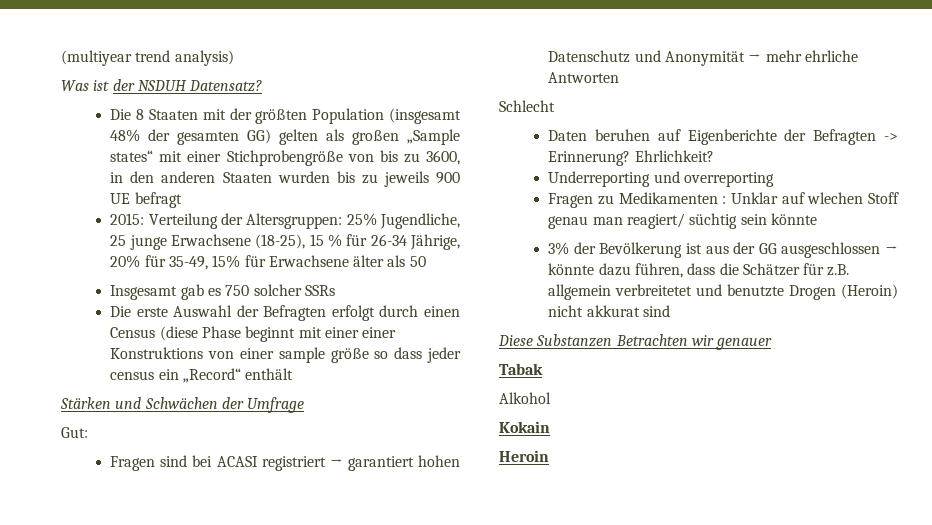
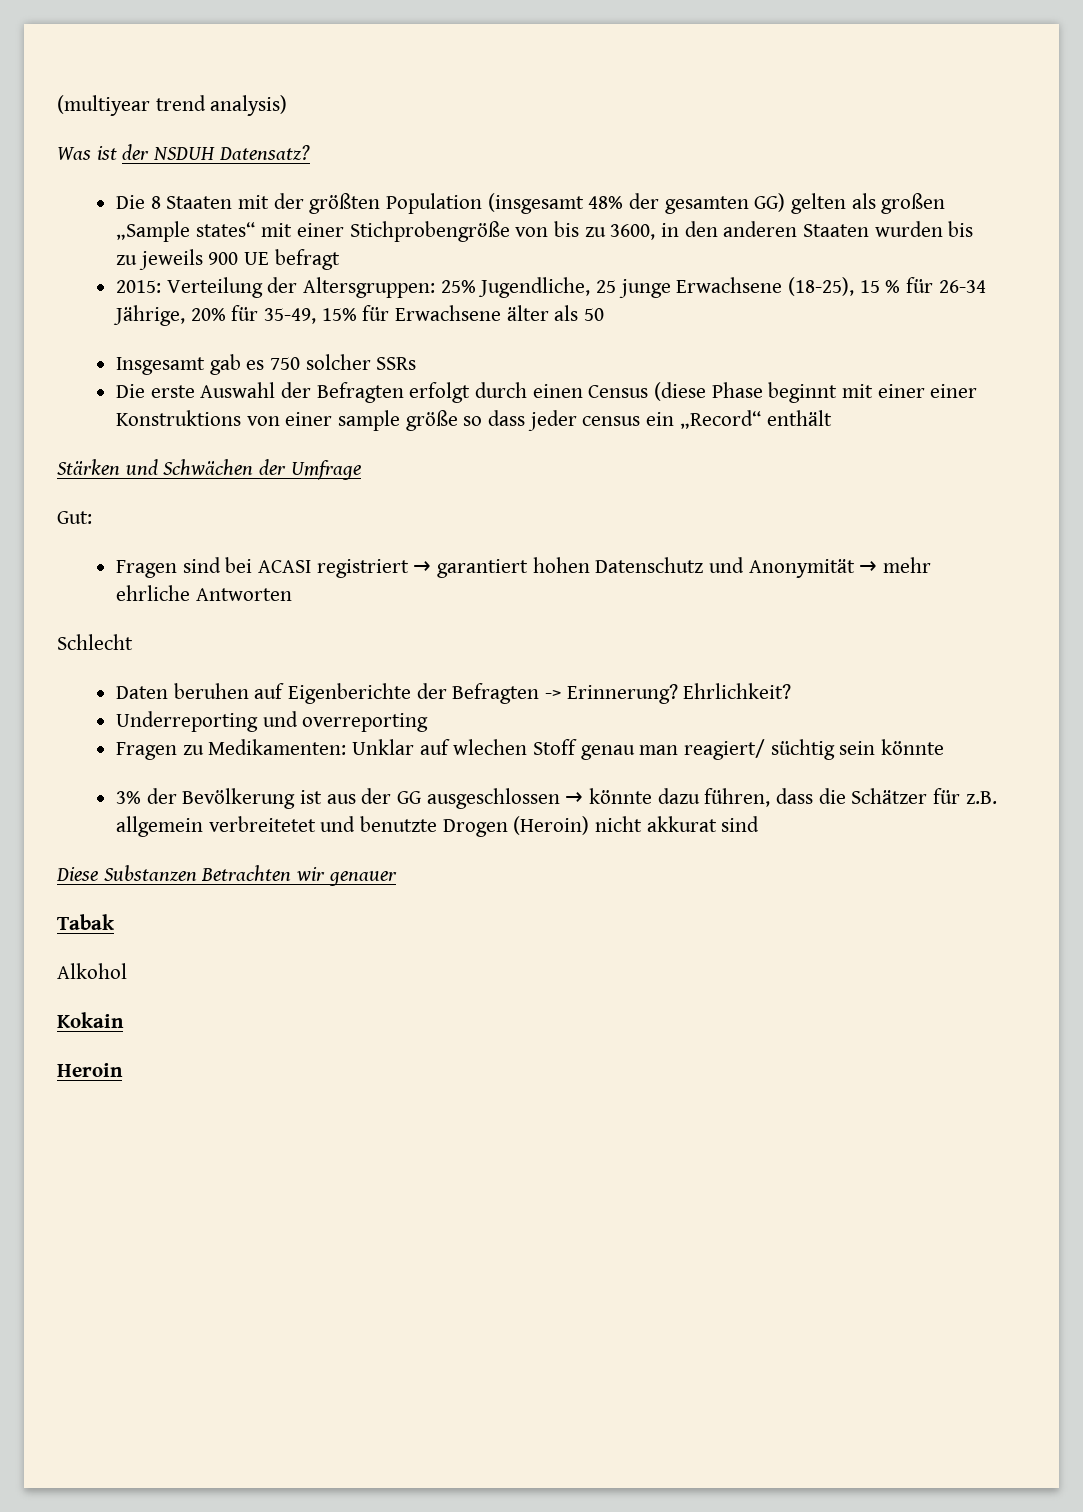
- Fragen zu Medikamenten : Unklar auf wlechen Stoff genau man reagiert/ süchtig sein könnte
+ Fragen zu Medikamenten: Unklar auf wlechen Stoff genau man reagiert/ süchtig sein könnte

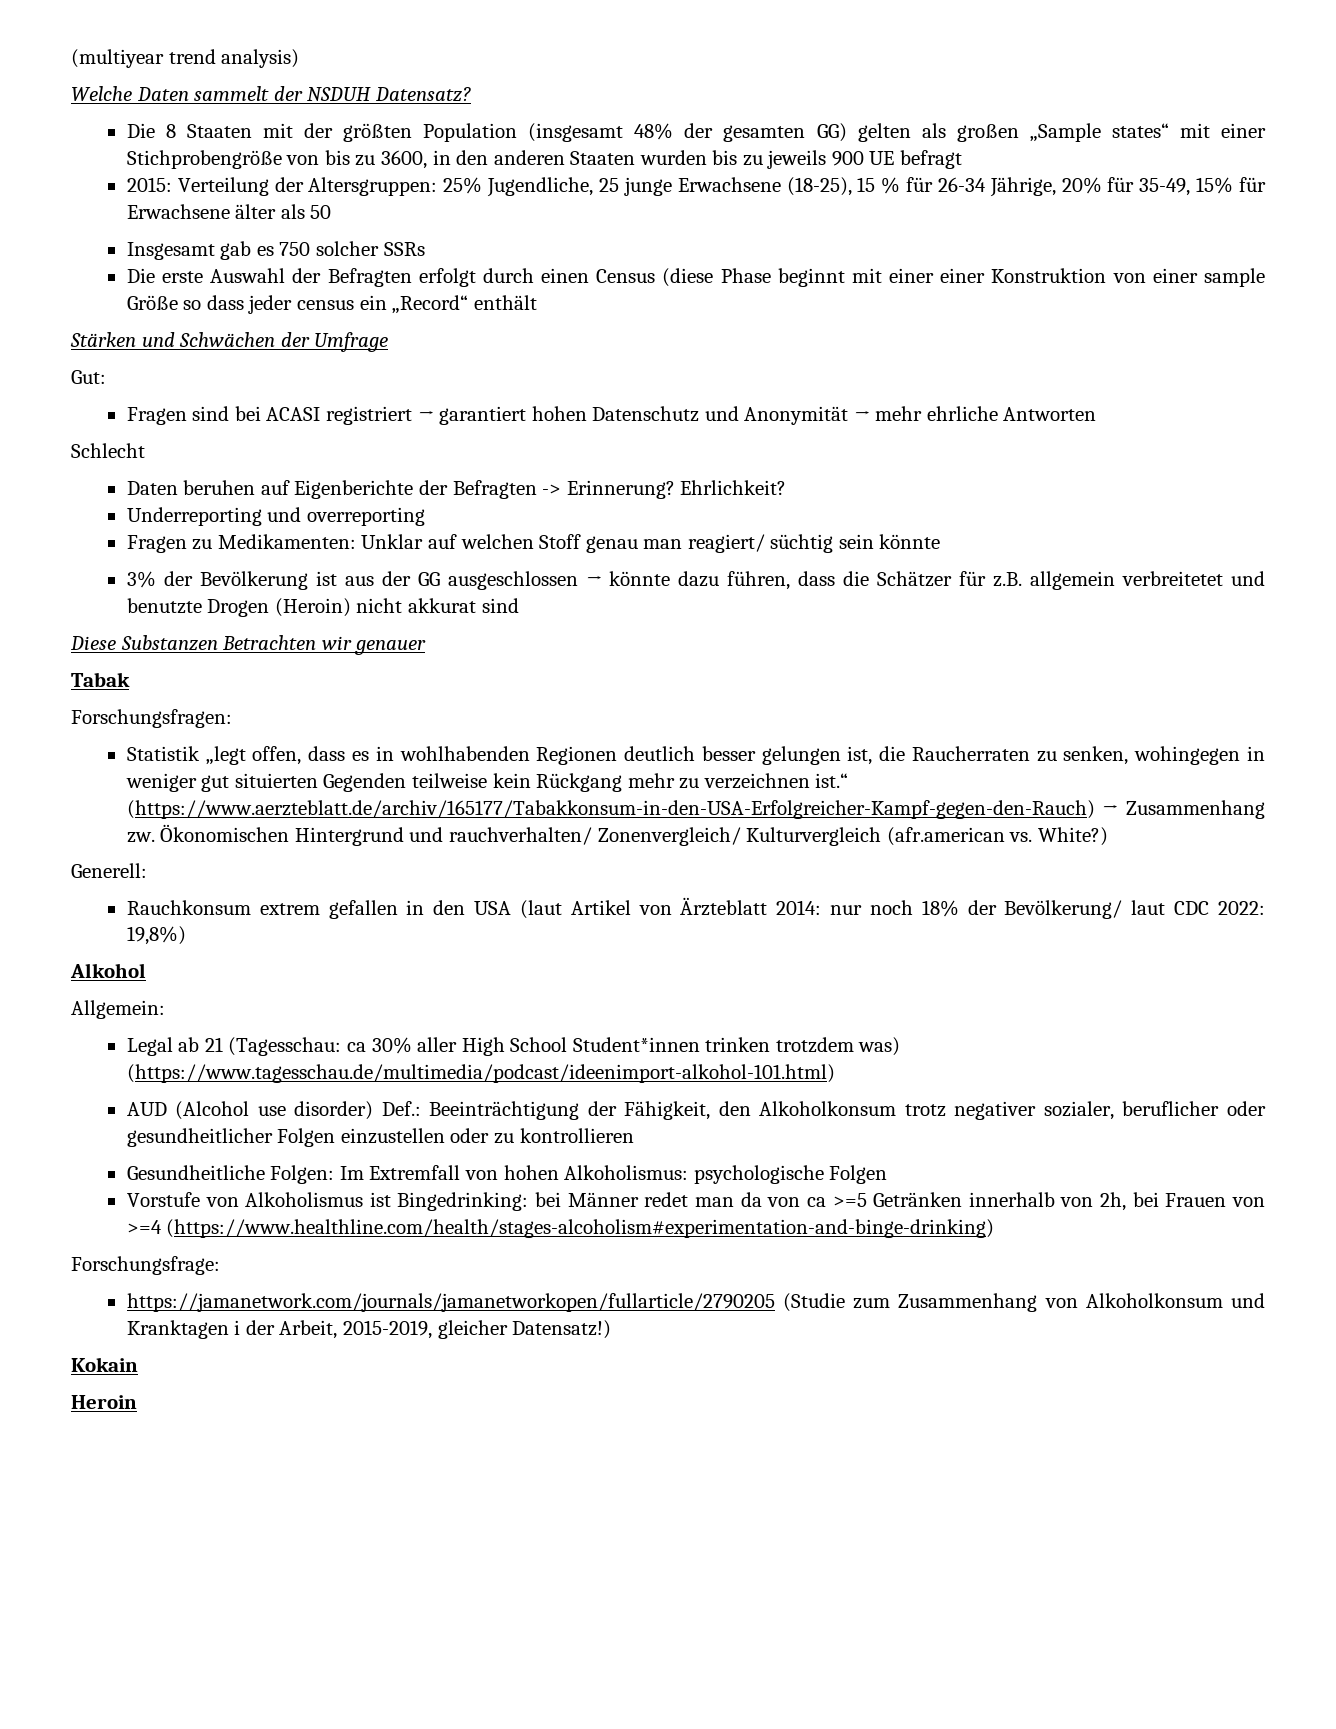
- Was ist der NSDUH Datensatz?
+ Welche Daten sammelt der NSDUH Datensatz?
- Die erste Auswahl der Befragten erfolgt durch einen Census (diese Phase beginnt mit einer einer Konstruktions von einer sample größe so dass jeder census ein „Record“ enthält
+ Die erste Auswahl der Befragten erfolgt durch einen Census (diese Phase beginnt mit einer einer Konstruktion von einer sample Größe so dass jeder census ein „Record“ enthält
- Fragen zu Medikamenten: Unklar auf wlechen Stoff genau man reagiert/ süchtig sein könnte
+ Fragen zu Medikamenten: Unklar auf welchen Stoff genau man reagiert/ süchtig sein könnte
+ Forschungsfragen:
+ Statistik „legt offen, dass es in wohlhabenden Regionen deutlich besser gelungen ist, die Raucherraten zu senken, wohingegen in weniger gut situierten Gegenden teilweise kein Rückgang mehr zu verzeichnen ist.“ (https://www.aerzteblatt.de/archiv/165177/Tabakkonsum-in-den-USA-Erfolgreicher-Kampf-gegen-den-Rauch) → Zusammenhang zw. Ökonomischen Hintergrund und rauchverhalten/ Zonenvergleich/ Kulturvergleich (afr.american vs. White?)
+ Generell:
+ Rauchkonsum extrem gefallen in den USA (laut Artikel von Ärzteblatt 2014: nur noch 18% der Bevölkerung/ laut CDC 2022: 19,8%)
  Alkohol
+ Allgemein:
+ Legal ab 21 (Tagesschau: ca 30% aller High School Student*innen trinken trotzdem was) (https://www.tagesschau.de/multimedia/podcast/ideenimport-alkohol-101.html)
+ AUD (Alcohol use disorder) Def.: Beeinträchtigung der Fähigkeit, den Alkoholkonsum trotz negativer sozialer, beruflicher oder gesundheitlicher Folgen einzustellen oder zu kontrollieren
+ Gesundheitliche Folgen: Im Extremfall von hohen Alkoholismus: psychologische Folgen
+ Vorstufe von Alkoholismus ist Bingedrinking: bei Männer redet man da von ca >=5 Getränken innerhalb von 2h, bei Frauen von >=4 (https://www.healthline.com/health/stages-alcoholism#experimentation-and-binge-drinking)
+ Forschungsfrage:
+ https://jamanetwork.com/journals/jamanetworkopen/fullarticle/2790205 (Studie zum Zusammenhang von Alkoholkonsum und Kranktagen i der Arbeit, 2015-2019, gleicher Datensatz!)

